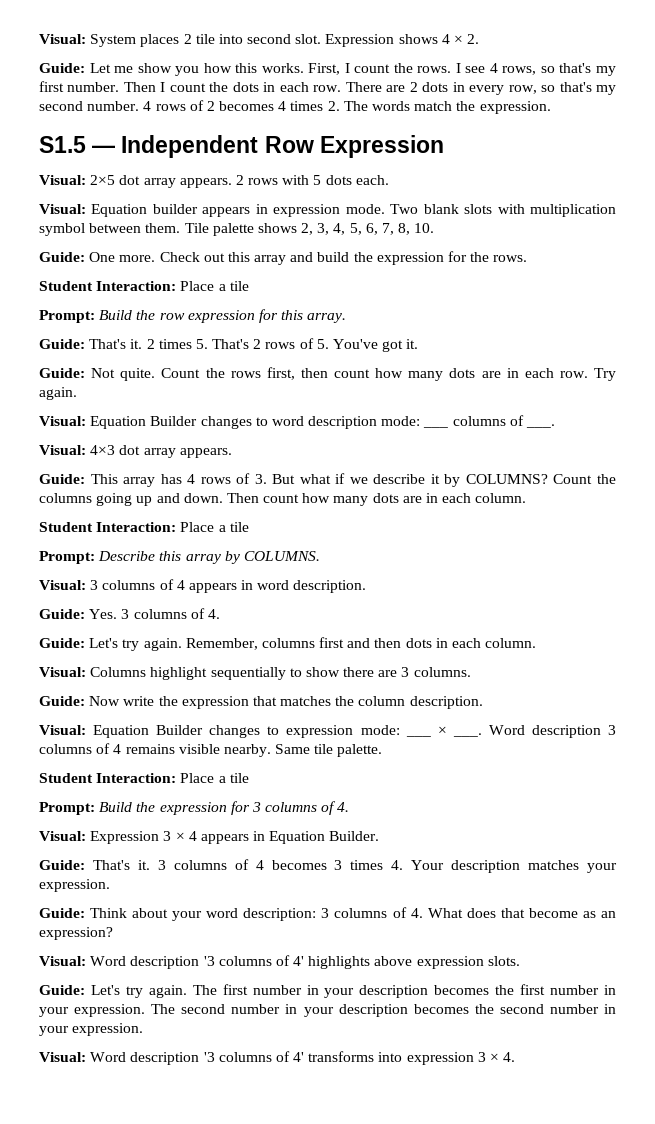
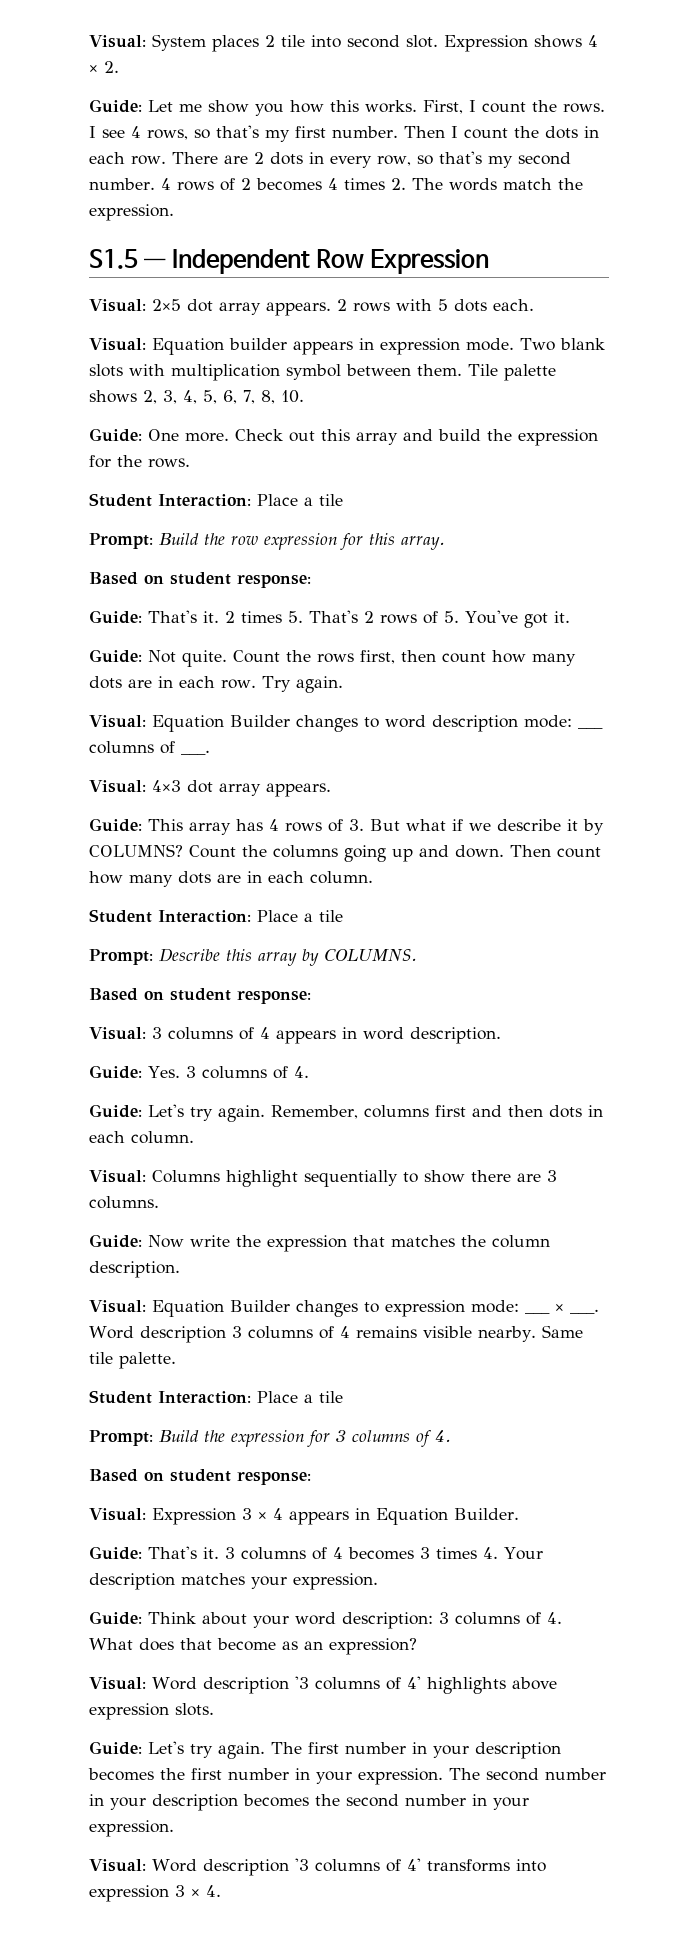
  Prompt: Build the row expression for this array.
+ Based on student response:
  Prompt: Describe this array by COLUMNS.
+ Based on student response:
  Prompt: Build the expression for 3 columns of 4.
+ Based on student response:

